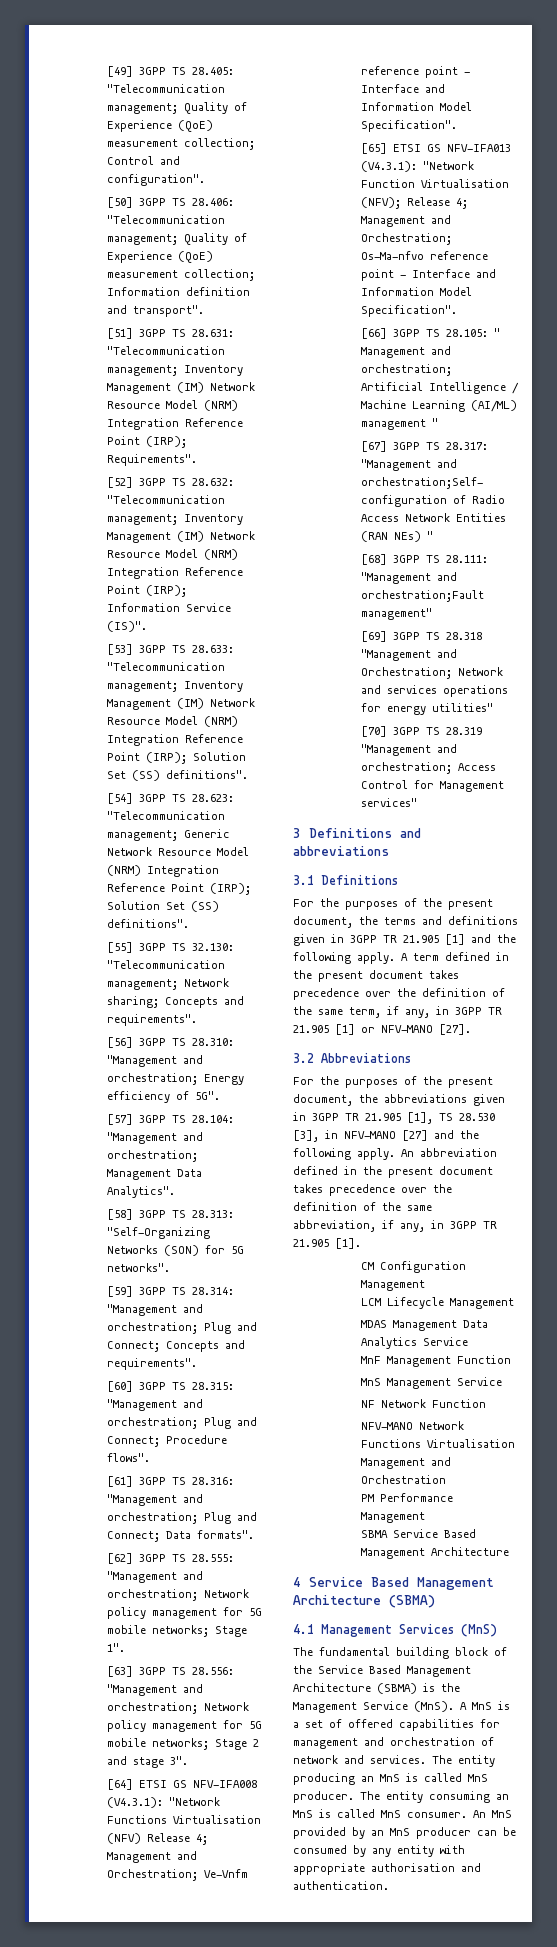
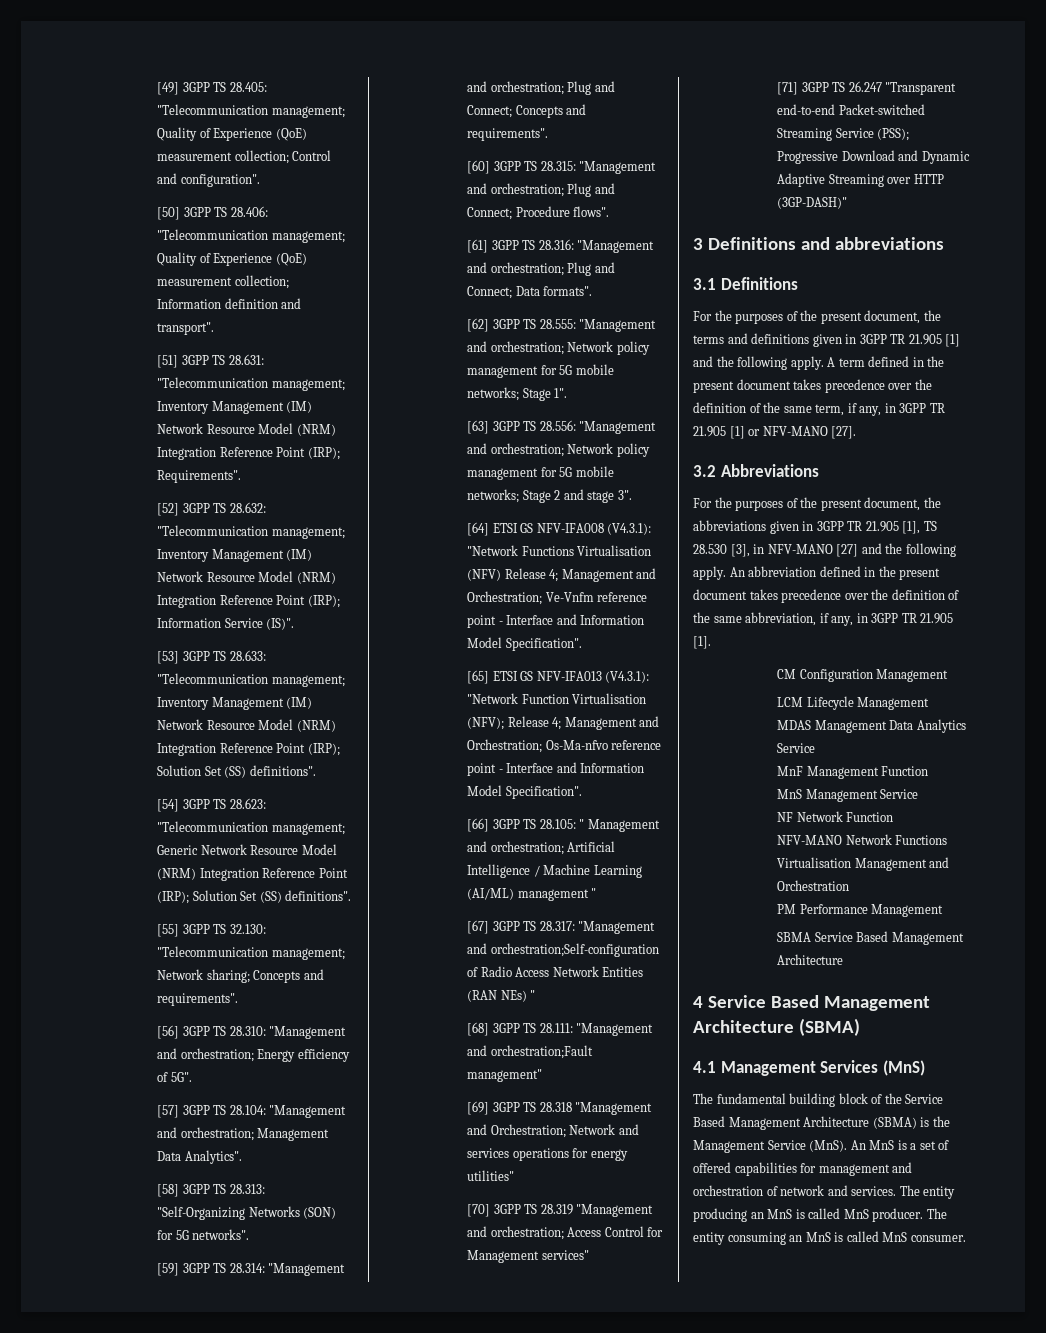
+ [71] 3GPP TS 26.247 "Transparent end-to-end Packet-switched Streaming Service (PSS); Progressive Download and Dynamic Adaptive Streaming over HTTP (3GP-DASH)"
- A MnS is a set of offered capabilities for management and orchestration of network and services.
+ An MnS is a set of offered capabilities for management and orchestration of network and services.
- An MnS provided by an MnS producer can be consumed by any entity with appropriate authorisation and authentication.

